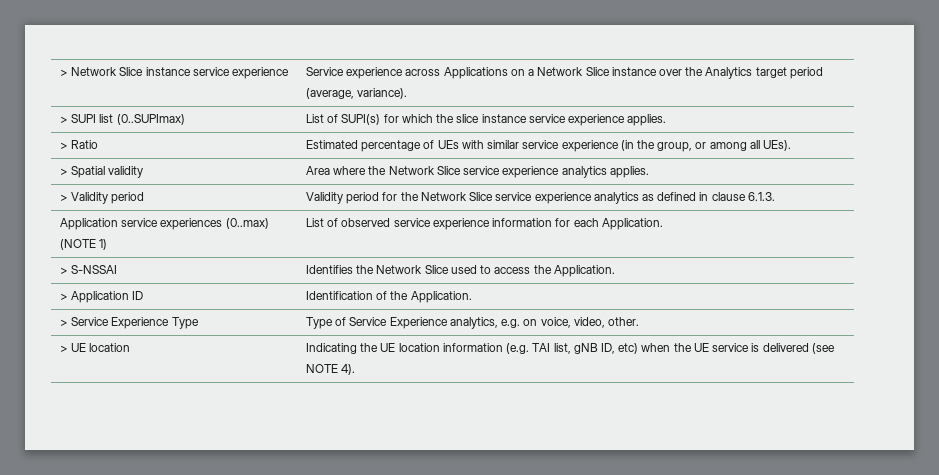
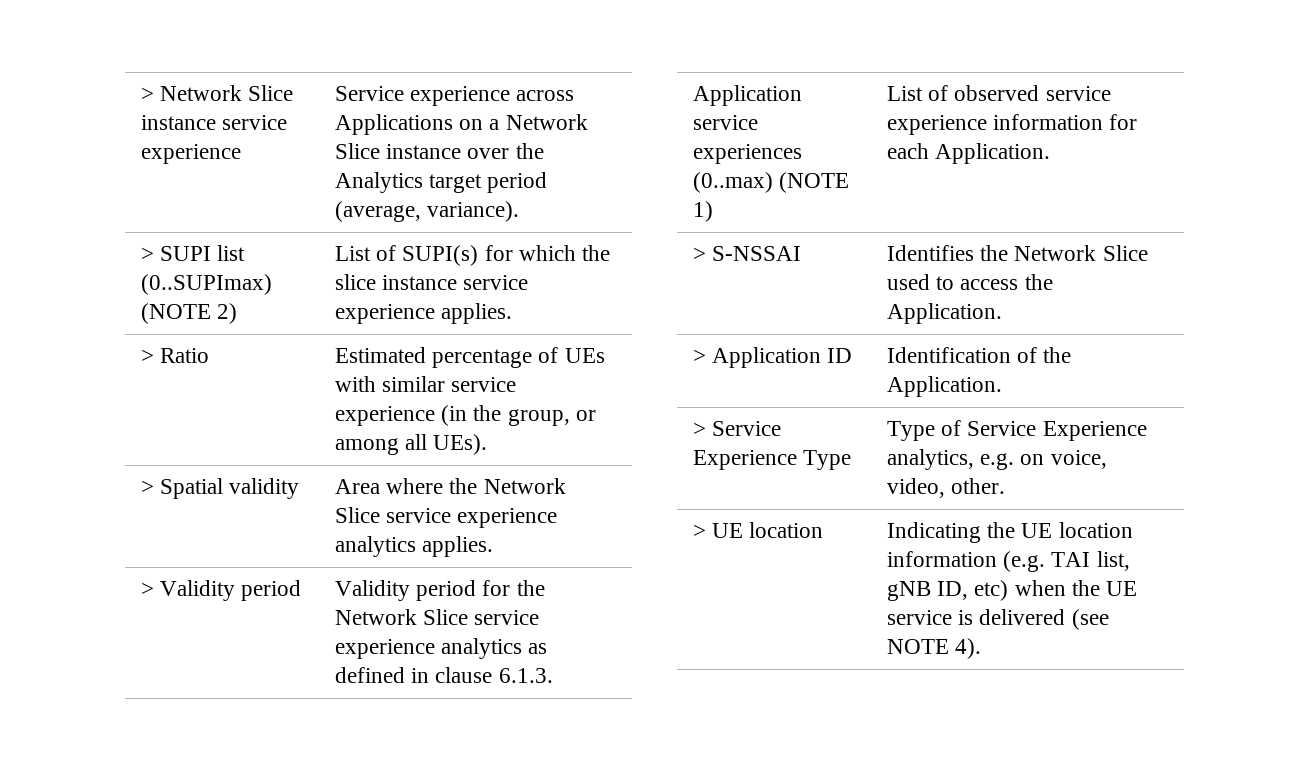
- > SUPI list (0..SUPImax) | List of SUPI(s) for which the slice instance service experience applies.
+ > SUPI list (0..SUPImax) (NOTE 2) | List of SUPI(s) for which the slice instance service experience applies.

